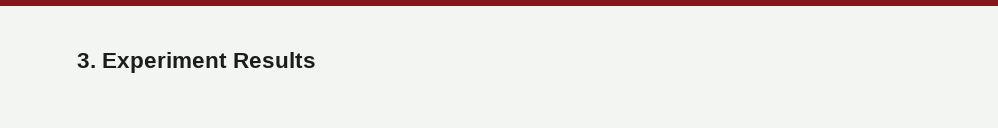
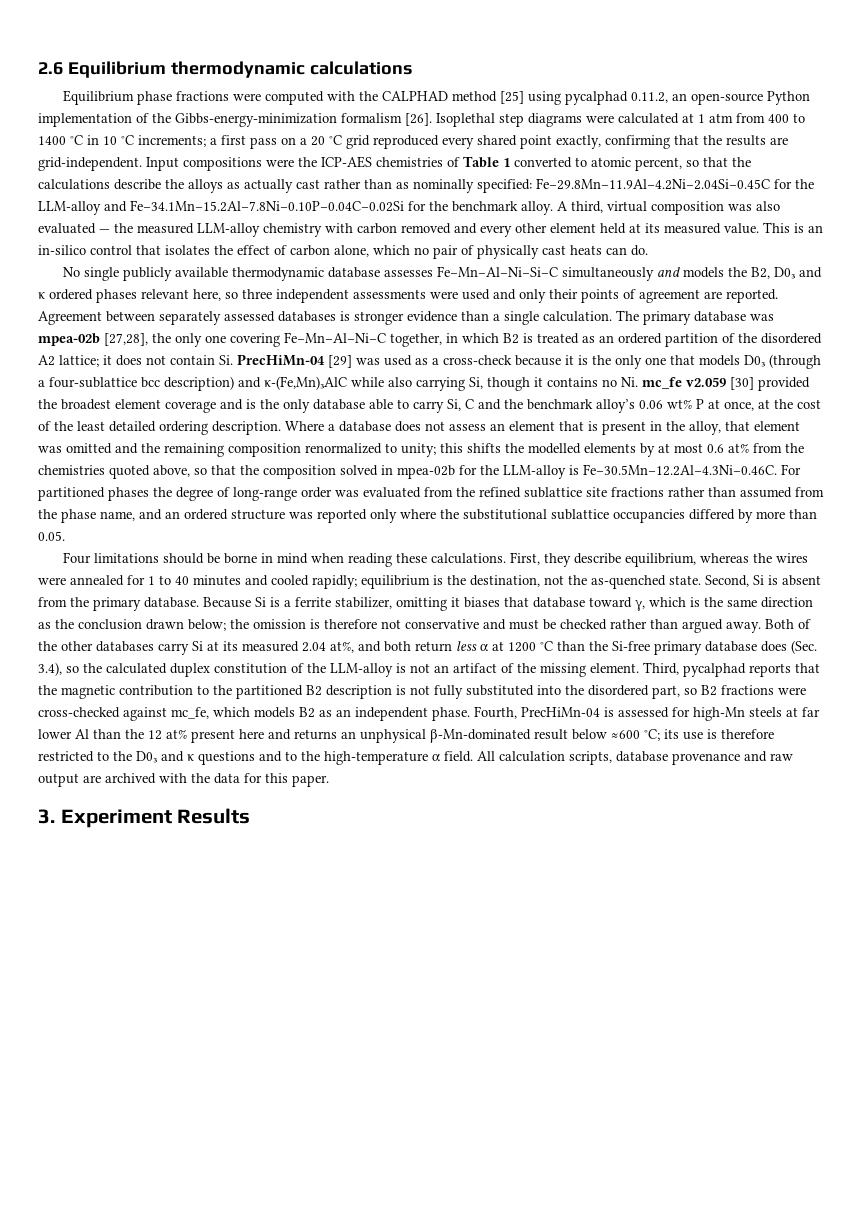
+ 2.6 Equilibrium thermodynamic calculations
+ Equilibrium phase fractions were computed with the CALPHAD method [25] using pycalphad 0.11.2, an open-source Python implementation of the Gibbs-energy-minimization formalism [26]. Isoplethal step diagrams were calculated at 1 atm from 400 to 1400 °C in 10 °C increments; a first pass on a 20 °C grid reproduced every shared point exactly, confirming that the results are grid-independent. Input compositions were the ICP-AES chemistries of Table 1 converted to atomic percent, so that the calculations describe the alloys as actually cast rather than as nominally specified: Fe–29.8Mn–11.9Al–4.2Ni–2.04Si–0.45C for the LLM-alloy and Fe–34.1Mn–15.2Al–7.8Ni–0.10P–0.04C–0.02Si for the benchmark alloy. A third, virtual composition was also evaluated — the measured LLM-alloy chemistry with carbon removed and every other element held at its measured value. This is an in-silico control that isolates the effect of carbon alone, which no pair of physically cast heats can do.
+ No single publicly available thermodynamic database assesses Fe–Mn–Al–Ni–Si–C simultaneously and models the B2, D0₃ and κ ordered phases relevant here, so three independent assessments were used and only their points of agreement are reported. Agreement between separately assessed databases is stronger evidence than a single calculation. The primary database was mpea-02b [27,28], the only one covering Fe–Mn–Al–Ni–C together, in which B2 is treated as an ordered partition of the disordered A2 lattice; it does not contain Si. PrecHiMn-04 [29] was used as a cross-check because it is the only one that models D0₃ (through a four-sublattice bcc description) and κ-(Fe,Mn)₃AlC while also carrying Si, though it contains no Ni. mc_fe v2.059 [30] provided the broadest element coverage and is the only database able to carry Si, C and the benchmark alloy’s 0.06 wt% P at once, at the cost of the least detailed ordering description. Where a database does not assess an element that is present in the alloy, that element was omitted and the remaining composition renormalized to unity; this shifts the modelled elements by at most 0.6 at% from the chemistries quoted above, so that the composition solved in mpea-02b for the LLM-alloy is Fe–30.5Mn–12.2Al–4.3Ni–0.46C. For partitioned phases the degree of long-range order was evaluated from the refined sublattice site fractions rather than assumed from the phase name, and an ordered structure was reported only where the substitutional sublattice occupancies differed by more than 0.05.
+ Four limitations should be borne in mind when reading these calculations. First, they describe equilibrium, whereas the wires were annealed for 1 to 40 minutes and cooled rapidly; equilibrium is the destination, not the as-quenched state. Second, Si is absent from the primary database. Because Si is a ferrite stabilizer, omitting it biases that database toward γ, which is the same direction as the conclusion drawn below; the omission is therefore not conservative and must be checked rather than argued away. Both of the other databases carry Si at its measured 2.04 at%, and both return less α at 1200 °C than the Si-free primary database does (Sec. 3.4), so the calculated duplex constitution of the LLM-alloy is not an artifact of the missing element. Third, pycalphad reports that the magnetic contribution to the partitioned B2 description is not fully substituted into the disordered part, so B2 fractions were cross-checked against mc_fe, which models B2 as an independent phase. Fourth, PrecHiMn-04 is assessed for high-Mn steels at far lower Al than the 12 at% present here and returns an unphysical β-Mn-dominated result below ≈600 °C; its use is therefore restricted to the D0₃ and κ questions and to the high-temperature α field. All calculation scripts, database provenance and raw output are archived with the data for this paper.

